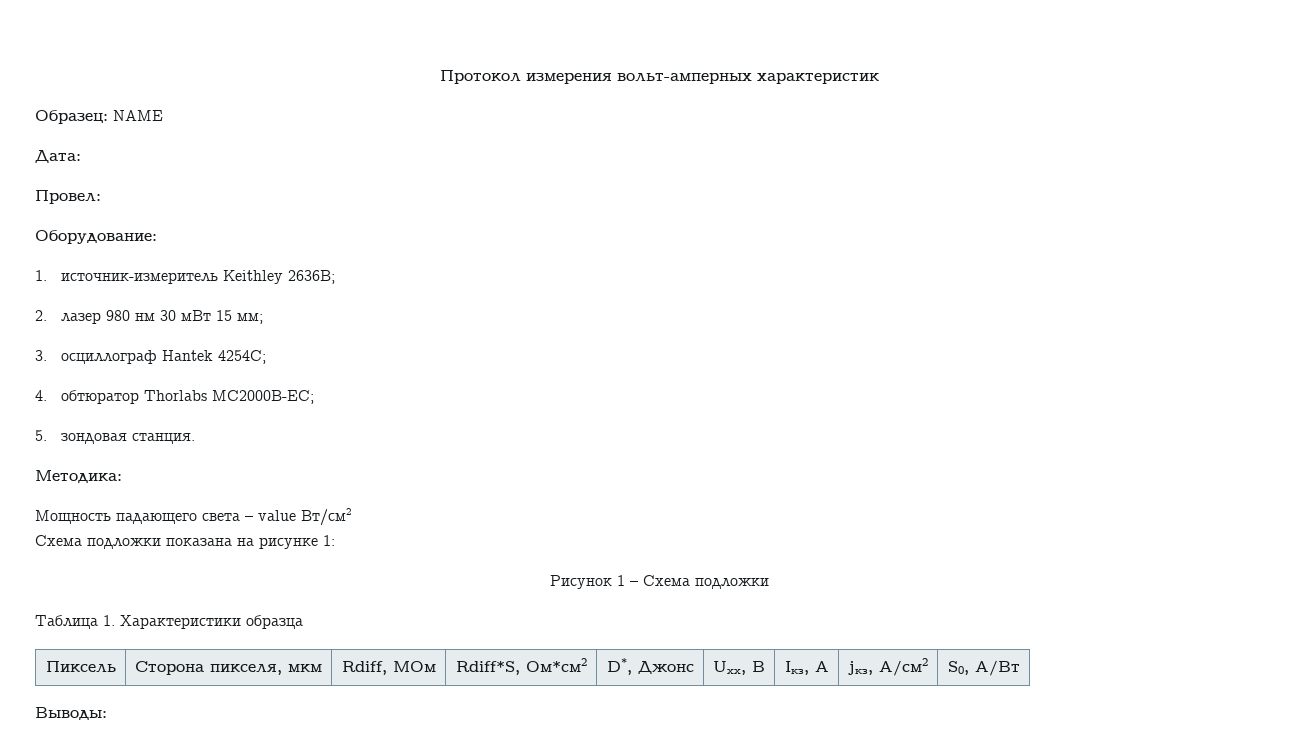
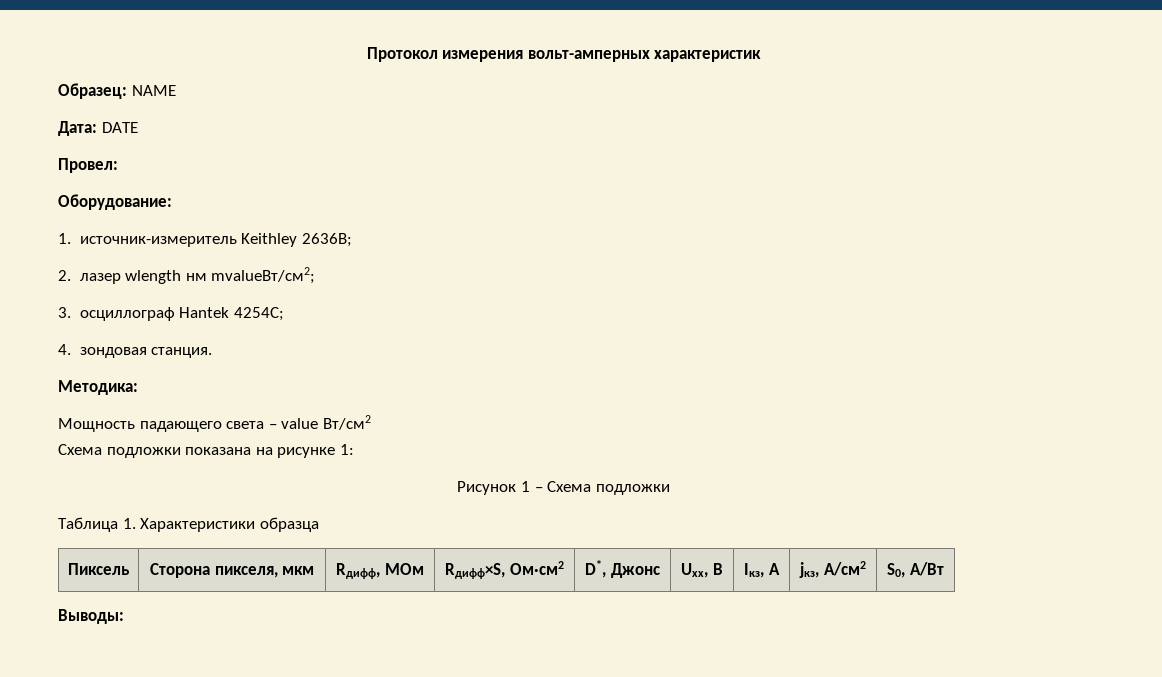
- Дата:
+ Дата: DATE
- 2. лазер 980 нм 30 мВт 15 мм;
+ 2. лазер wlength нм mvalueВт/см2;
- 4. обтюратор Thorlabs MC2000B-EC;
- 5. зондовая станция.
+ 4. зондовая станция.
- Пиксель | Сторона пикселя, мкм | Rdiff, МОм | Rdiff*S, Ом*см2 | D*, Джонс | Uxx, В | Iкз, А | jкз, А/см2 | S0, А/Вт
+ Пиксель | Сторона пикселя, мкм | Rдифф, МОм | Rдифф×S, Ом·см2 | D*, Джонс | Uxx, В | Iкз, А | jкз, А/см2 | S0, А/Вт

